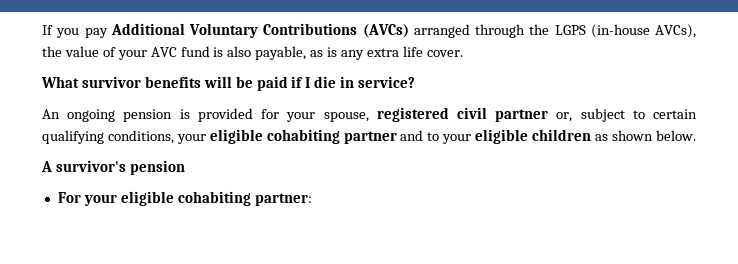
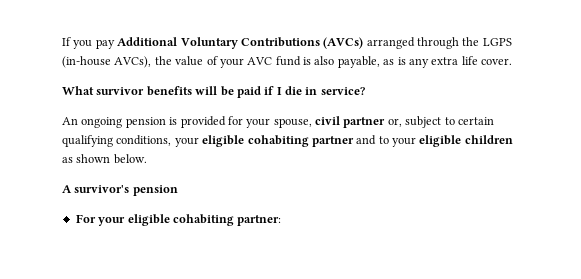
- An ongoing pension is provided for your spouse, registered civil partner or, subject to certain qualifying conditions, your eligible cohabiting partner and to your eligible children as shown below.
+ An ongoing pension is provided for your spouse, civil partner or, subject to certain qualifying conditions, your eligible cohabiting partner and to your eligible children as shown below.

